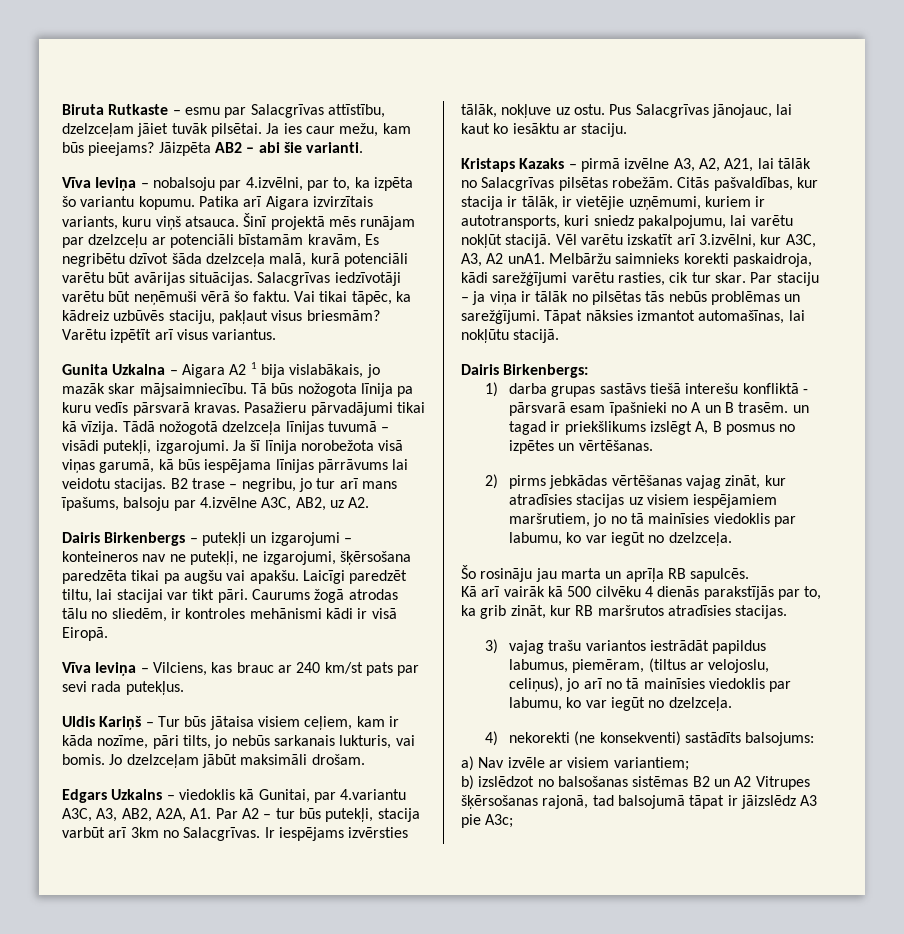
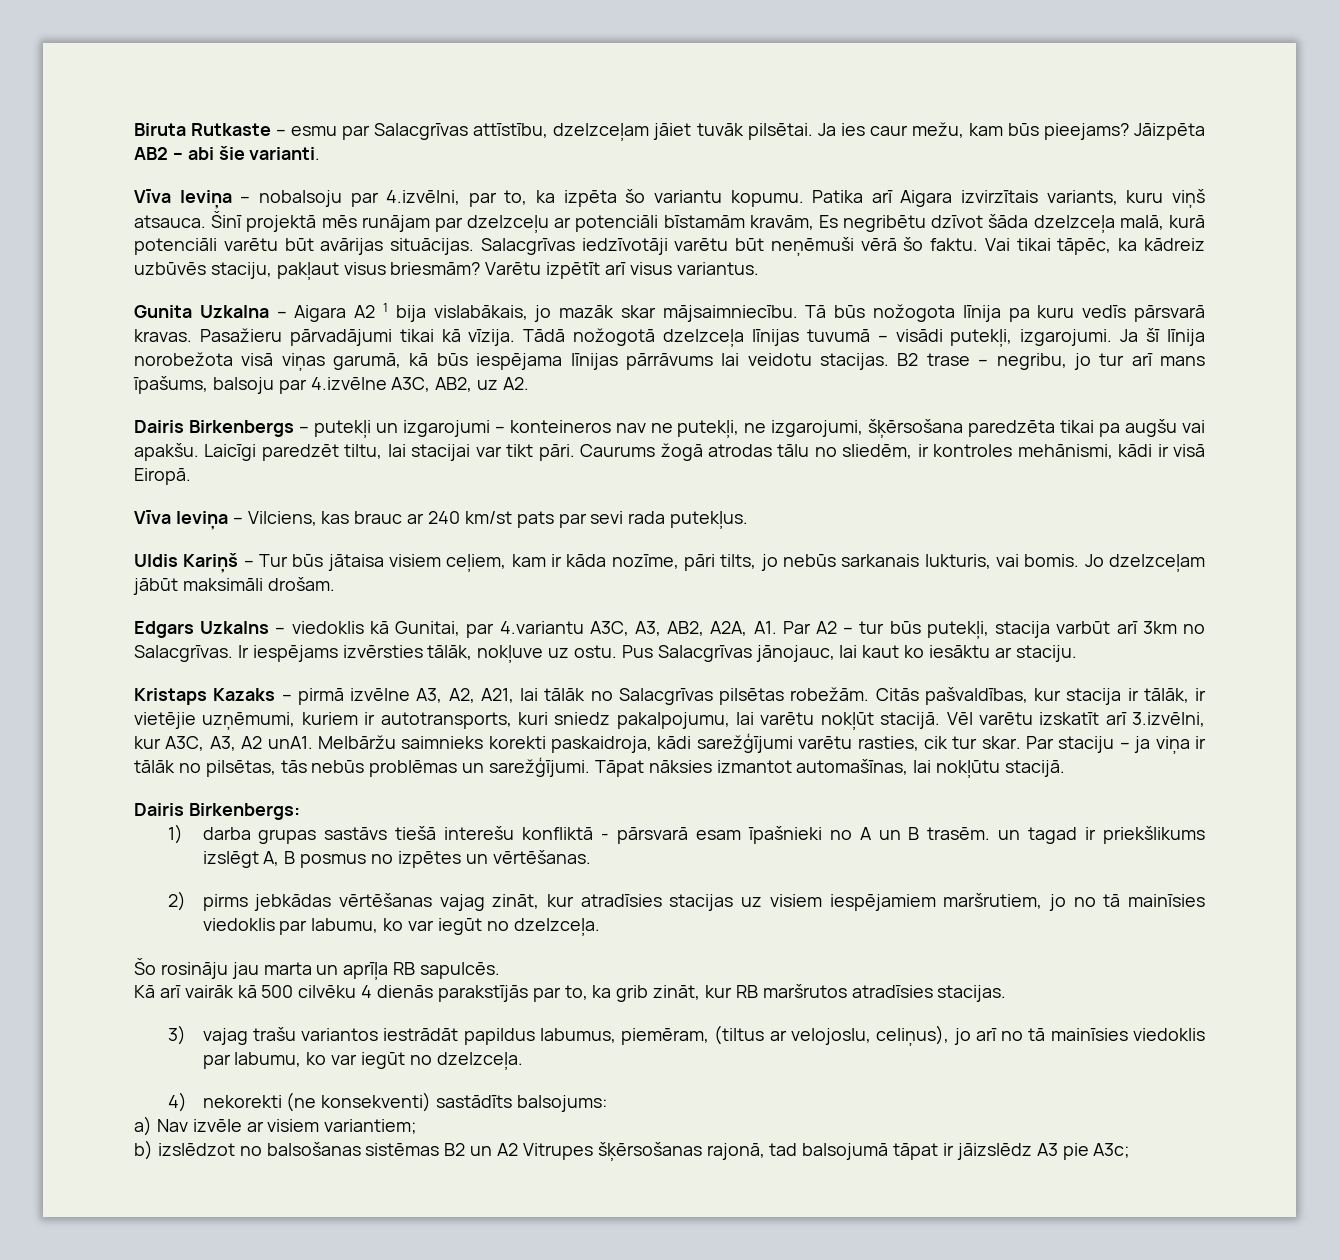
- Caurums žogā atrodas tālu no sliedēm, ir kontroles mehānismi kādi ir visā Eiropā.
+ Caurums žogā atrodas tālu no sliedēm, ir kontroles mehānismi, kādi ir visā Eiropā.
- Par staciju – ja viņa ir tālāk no pilsētas tās nebūs problēmas un sarežģījumi.
+ Par staciju – ja viņa ir tālāk no pilsētas, tās nebūs problēmas un sarežģījumi.

